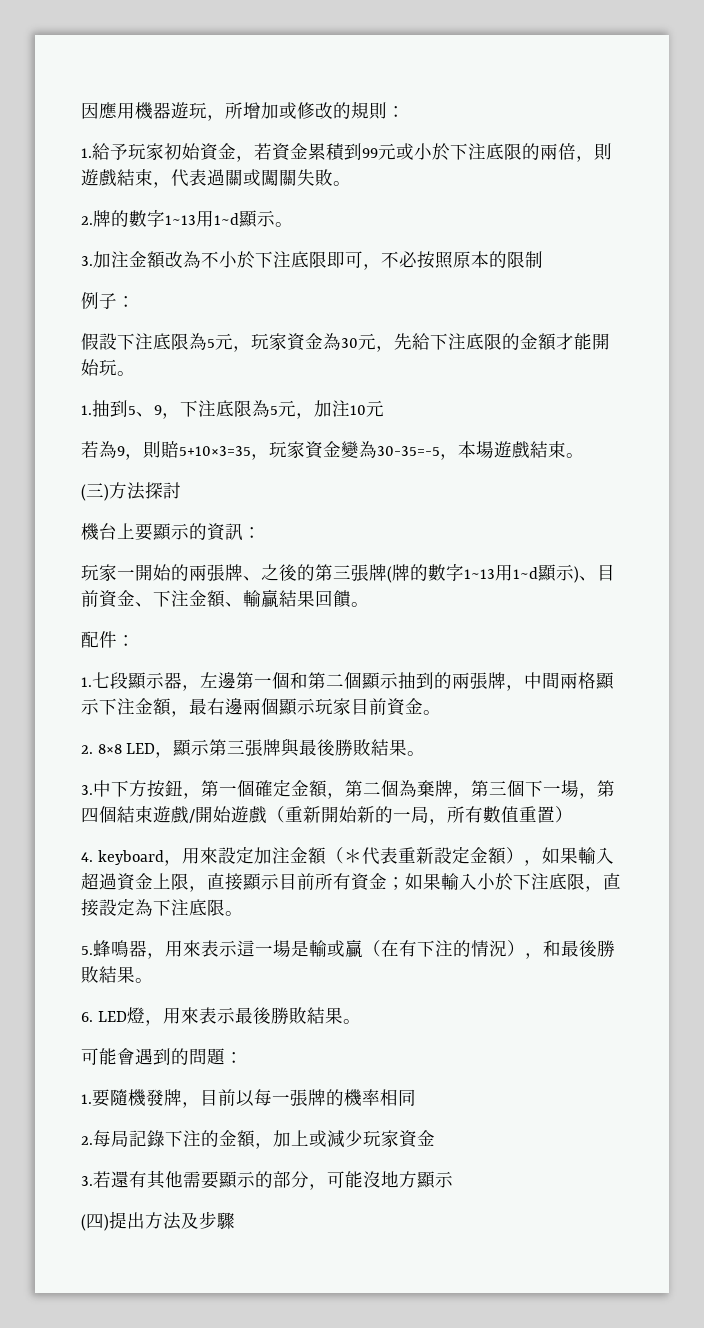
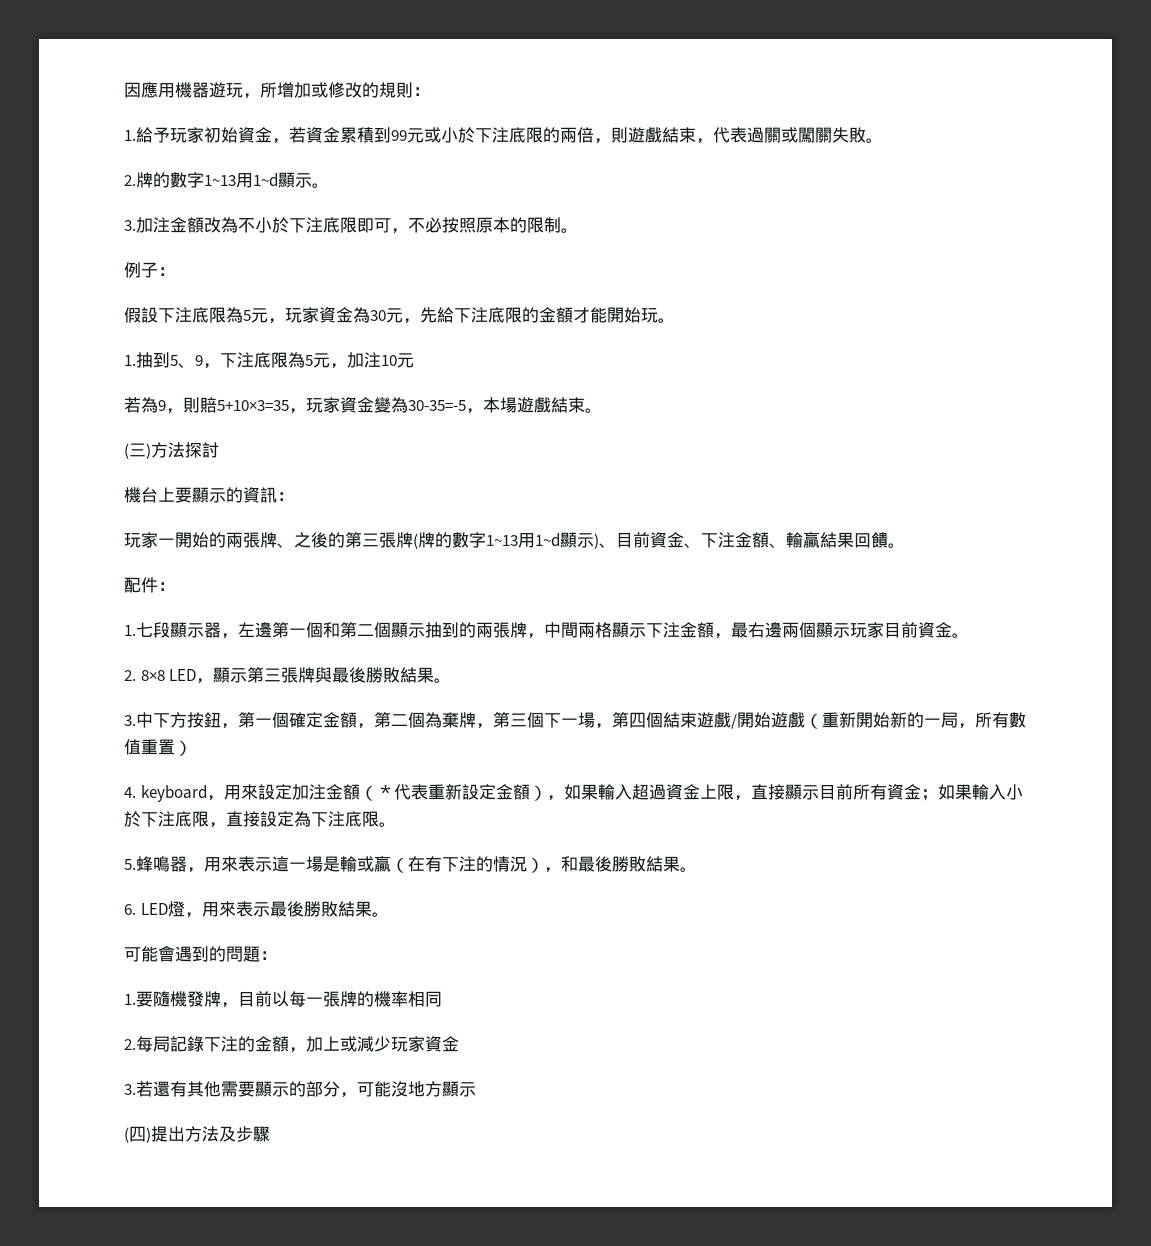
- 3.加注金額改為不小於下注底限即可，不必按照原本的限制
+ 3.加注金額改為不小於下注底限即可，不必按照原本的限制。

